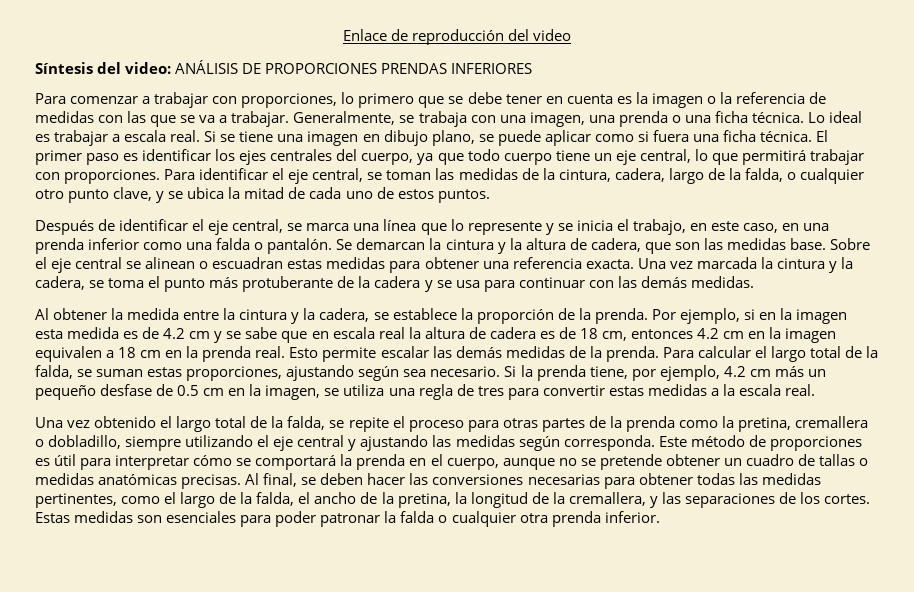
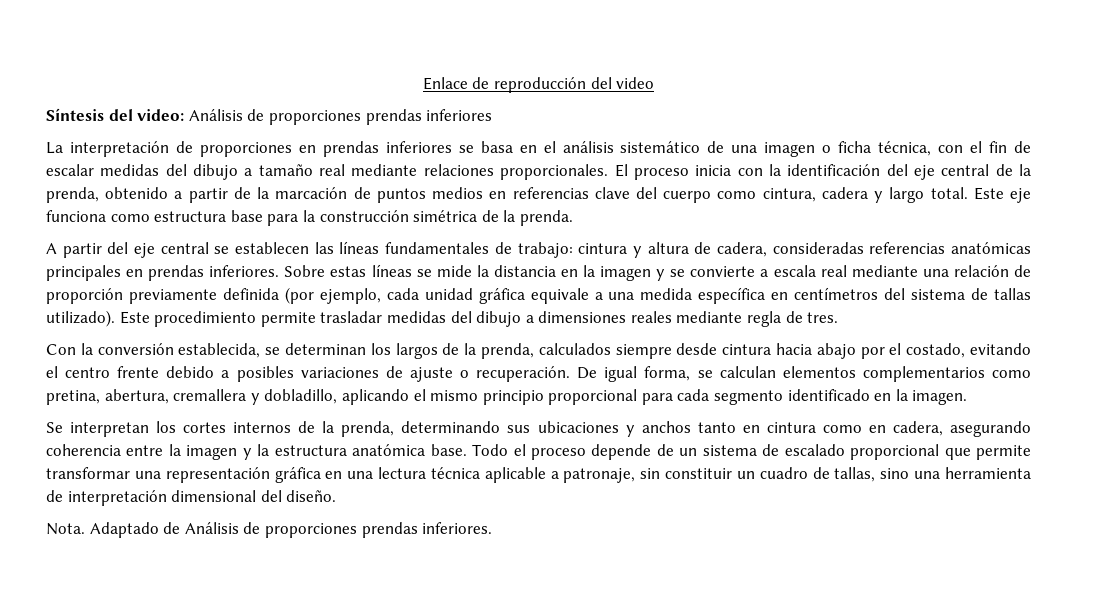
- Síntesis del video: ANÁLISIS DE PROPORCIONES PRENDAS INFERIORES
- Para comenzar a trabajar con proporciones, lo primero que se debe tener en cuenta es la imagen o la referencia de medidas con las que se va a trabajar. Generalmente, se trabaja con una imagen, una prenda o una ficha técnica. Lo ideal es trabajar a escala real. Si se tiene una imagen en dibujo plano, se puede aplicar como si fuera una ficha técnica. El primer paso es identificar los ejes centrales del cuerpo, ya que todo cuerpo tiene un eje central, lo que permitirá trabajar con proporciones. Para identificar el eje central, se toman las medidas de la cintura, cadera, largo de la falda, o cualquier otro punto clave, y se ubica la mitad de cada uno de estos puntos.
- Después de identificar el eje central, se marca una línea que lo represente y se inicia el trabajo, en este caso, en una prenda inferior como una falda o pantalón. Se demarcan la cintura y la altura de cadera, que son las medidas base. Sobre el eje central se alinean o escuadran estas medidas para obtener una referencia exacta. Una vez marcada la cintura y la cadera, se toma el punto más protuberante de la cadera y se usa para continuar con las demás medidas.
- Al obtener la medida entre la cintura y la cadera, se establece la proporción de la prenda. Por ejemplo, si en la imagen esta medida es de 4.2 cm y se sabe que en escala real la altura de cadera es de 18 cm, entonces 4.2 cm en la imagen equivalen a 18 cm en la prenda real. Esto permite escalar las demás medidas de la prenda. Para calcular el largo total de la falda, se suman estas proporciones, ajustando según sea necesario. Si la prenda tiene, por ejemplo, 4.2 cm más un pequeño desfase de 0.5 cm en la imagen, se utiliza una regla de tres para convertir estas medidas a la escala real.
- Una vez obtenido el largo total de la falda, se repite el proceso para otras partes de la prenda como la pretina, cremallera o dobladillo, siempre utilizando el eje central y ajustando las medidas según corresponda. Este método de proporciones es útil para interpretar cómo se comportará la prenda en el cuerpo, aunque no se pretende obtener un cuadro de tallas o medidas anatómicas precisas. Al final, se deben hacer las conversiones necesarias para obtener todas las medidas pertinentes, como el largo de la falda, el ancho de la pretina, la longitud de la cremallera, y las separaciones de los cortes. Estas medidas son esenciales para poder patronar la falda o cualquier otra prenda inferior.
+ Síntesis del video: Análisis de proporciones prendas inferiores
+ La interpretación de proporciones en prendas inferiores se basa en el análisis sistemático de una imagen o ficha técnica, con el fin de escalar medidas del dibujo a tamaño real mediante relaciones proporcionales. El proceso inicia con la identificación del eje central de la prenda, obtenido a partir de la marcación de puntos medios en referencias clave del cuerpo como cintura, cadera y largo total. Este eje funciona como estructura base para la construcción simétrica de la prenda.
+ A partir del eje central se establecen las líneas fundamentales de trabajo: cintura y altura de cadera, consideradas referencias anatómicas principales en prendas inferiores. Sobre estas líneas se mide la distancia en la imagen y se convierte a escala real mediante una relación de proporción previamente definida (por ejemplo, cada unidad gráfica equivale a una medida específica en centímetros del sistema de tallas utilizado). Este procedimiento permite trasladar medidas del dibujo a dimensiones reales mediante regla de tres.
+ Con la conversión establecida, se determinan los largos de la prenda, calculados siempre desde cintura hacia abajo por el costado, evitando el centro frente debido a posibles variaciones de ajuste o recuperación. De igual forma, se calculan elementos complementarios como pretina, abertura, cremallera y dobladillo, aplicando el mismo principio proporcional para cada segmento identificado en la imagen.
+ Se interpretan los cortes internos de la prenda, determinando sus ubicaciones y anchos tanto en cintura como en cadera, asegurando coherencia entre la imagen y la estructura anatómica base. Todo el proceso depende de un sistema de escalado proporcional que permite transformar una representación gráfica en una lectura técnica aplicable a patronaje, sin constituir un cuadro de tallas, sino una herramienta de interpretación dimensional del diseño.
+ Nota. Adaptado de Análisis de proporciones prendas inferiores.

